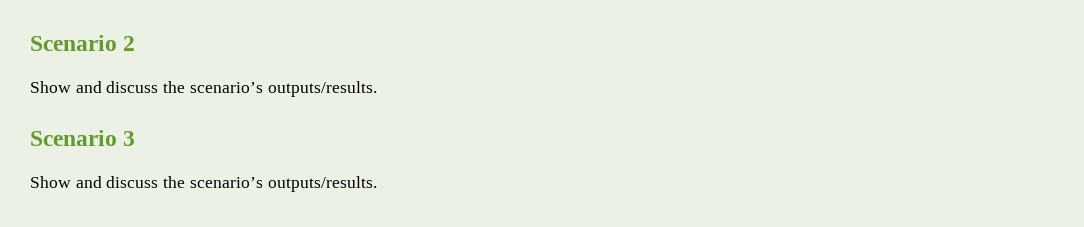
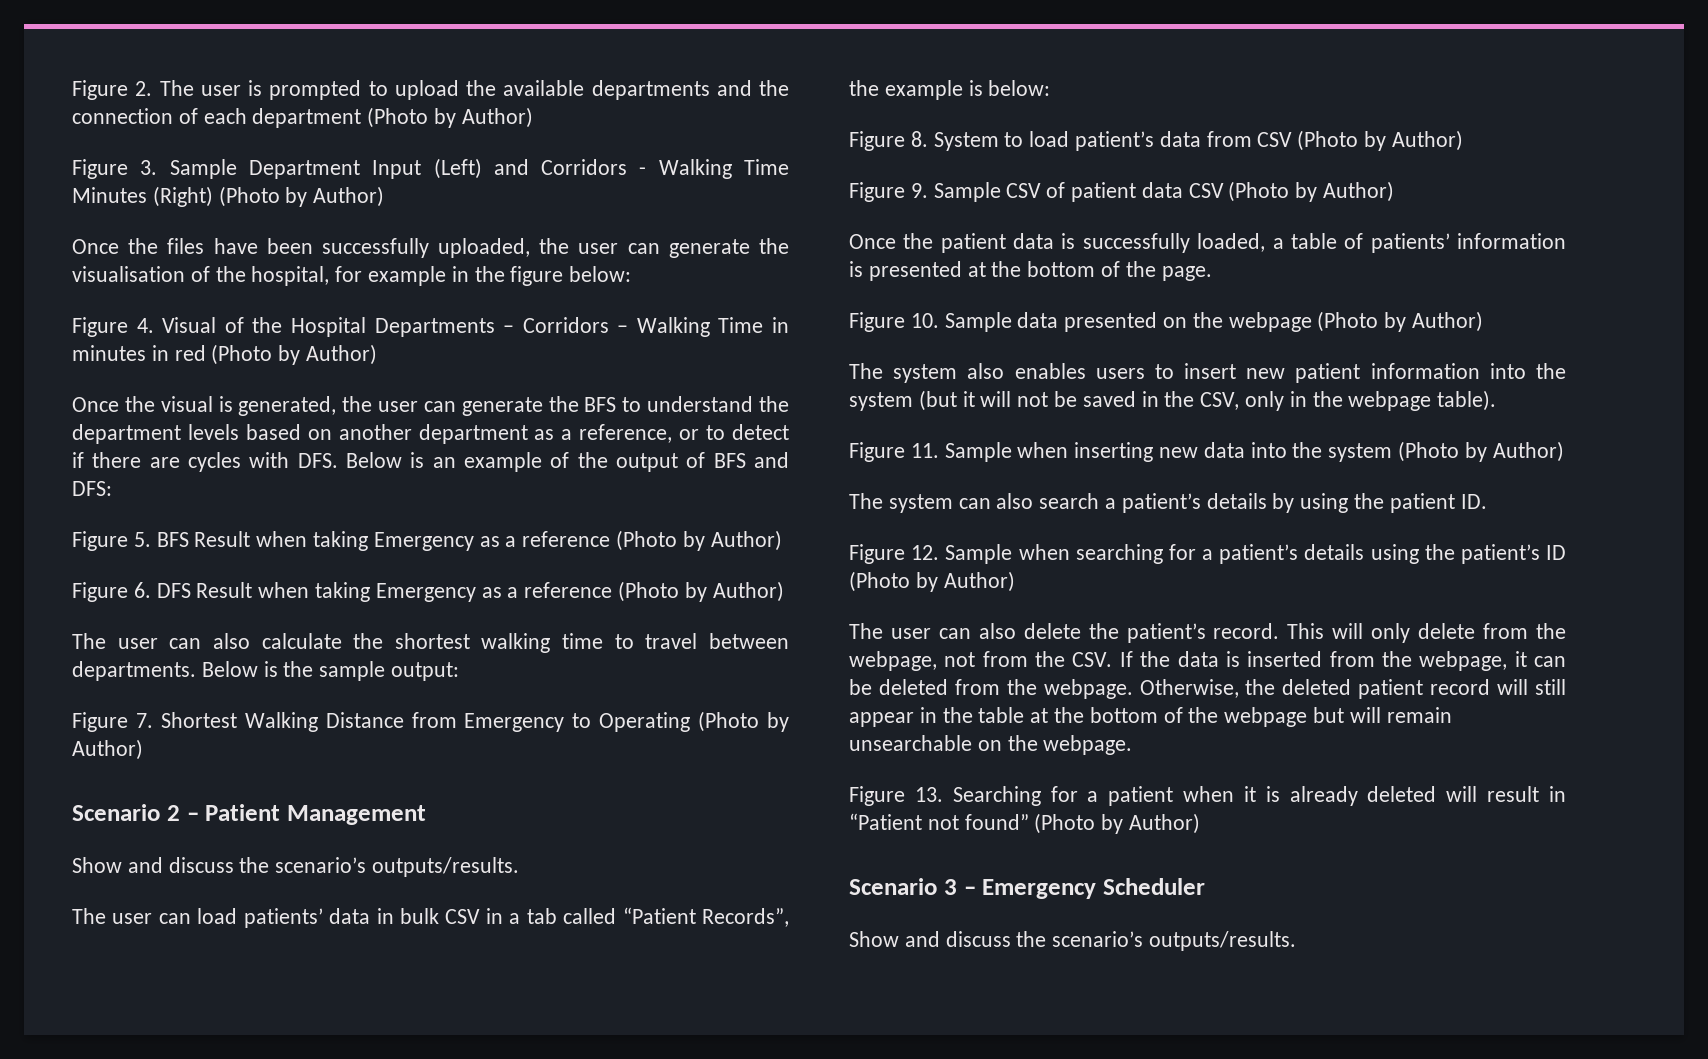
+ Figure 2. The user is prompted to upload the available departments and the connection of each department (Photo by Author)
+ Figure 3. Sample Department Input (Left) and Corridors - Walking Time Minutes (Right) (Photo by Author)
+ Once the files have been successfully uploaded, the user can generate the visualisation of the hospital, for example in the figure below:
+ Figure 4. Visual of the Hospital Departments – Corridors – Walking Time in minutes in red (Photo by Author)
+ Once the visual is generated, the user can generate the BFS to understand the department levels based on another department as a reference, or to detect if there are cycles with DFS. Below is an example of the output of BFS and DFS:
+ Figure 5. BFS Result when taking Emergency as a reference (Photo by Author)
+ Figure 6. DFS Result when taking Emergency as a reference (Photo by Author)
+ The user can also calculate the shortest walking time to travel between departments. Below is the sample output:
+ Figure 7. Shortest Walking Distance from Emergency to Operating (Photo by Author)
- Scenario 2
+ Scenario 2 – Patient Management
  Show and discuss the scenario’s outputs/results.
+ The user can load patients’ data in bulk CSV in a tab called “Patient Records”, the example is below:
+ Figure 8. System to load patient’s data from CSV (Photo by Author)
+ Figure 9. Sample CSV of patient data CSV (Photo by Author)
+ Once the patient data is successfully loaded, a table of patients’ information is presented at the bottom of the page.
+ Figure 10. Sample data presented on the webpage (Photo by Author)
+ The system also enables users to insert new patient information into the system (but it will not be saved in the CSV, only in the webpage table).
+ Figure 11. Sample when inserting new data into the system (Photo by Author)
+ The system can also search a patient’s details by using the patient ID.
+ Figure 12. Sample when searching for a patient’s details using the patient’s ID (Photo by Author)
+ The user can also delete the patient’s record. This will only delete from the webpage, not from the CSV. If the data is inserted from the webpage, it can be deleted from the webpage. Otherwise, the deleted patient record will still appear in the table at the bottom of the webpage but will remain unsearchable on the webpage.
+ Figure 13. Searching for a patient when it is already deleted will result in “Patient not found” (Photo by Author)
- Scenario 3
+ Scenario 3 – Emergency Scheduler

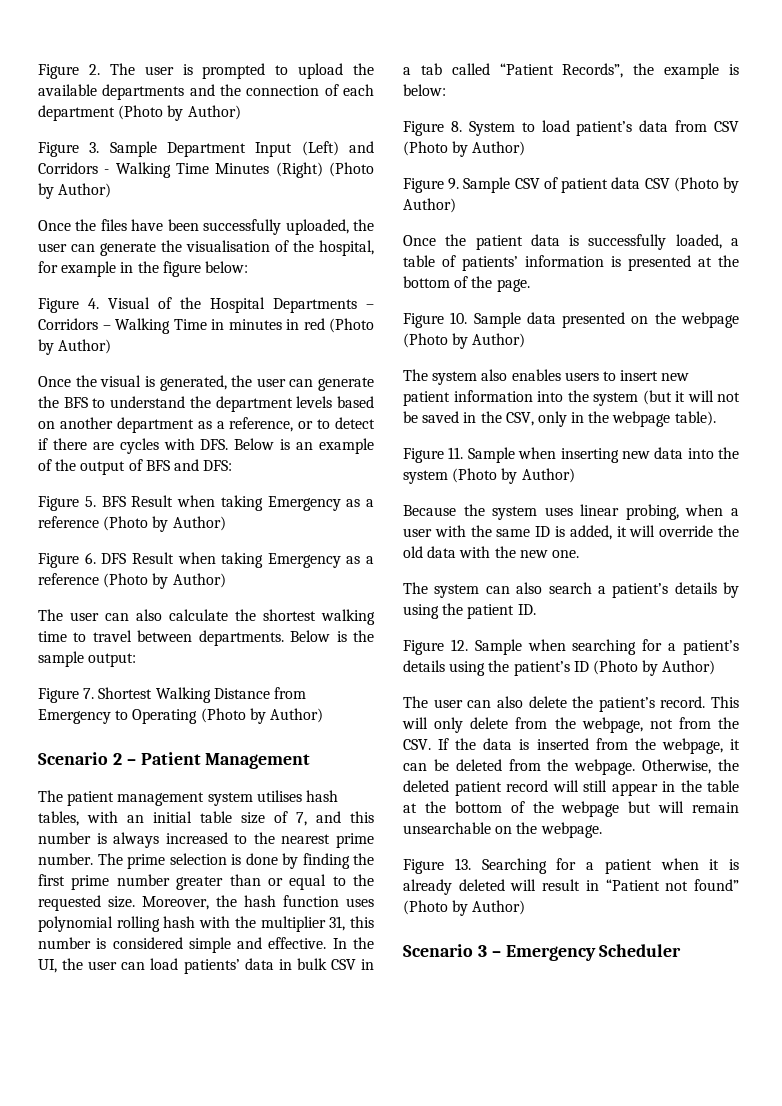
  Scenario 2 – Patient Management
- Show and discuss the scenario’s outputs/results.
- The user can load patients’ data in bulk CSV in a tab called “Patient Records”, the example is below:
+ The patient management system utilises hash tables, with an initial table size of 7, and this number is always increased to the nearest prime number. The prime selection is done by finding the first prime number greater than or equal to the requested size. Moreover, the hash function uses polynomial rolling hash with the multiplier 31, this number is considered simple and effective. In the UI, the user can load patients’ data in bulk CSV in a tab called “Patient Records”, the example is below:
+ Because the system uses linear probing, when a user with the same ID is added, it will override the old data with the new one.
  Scenario 3 – Emergency Scheduler
- Show and discuss the scenario’s outputs/results.

